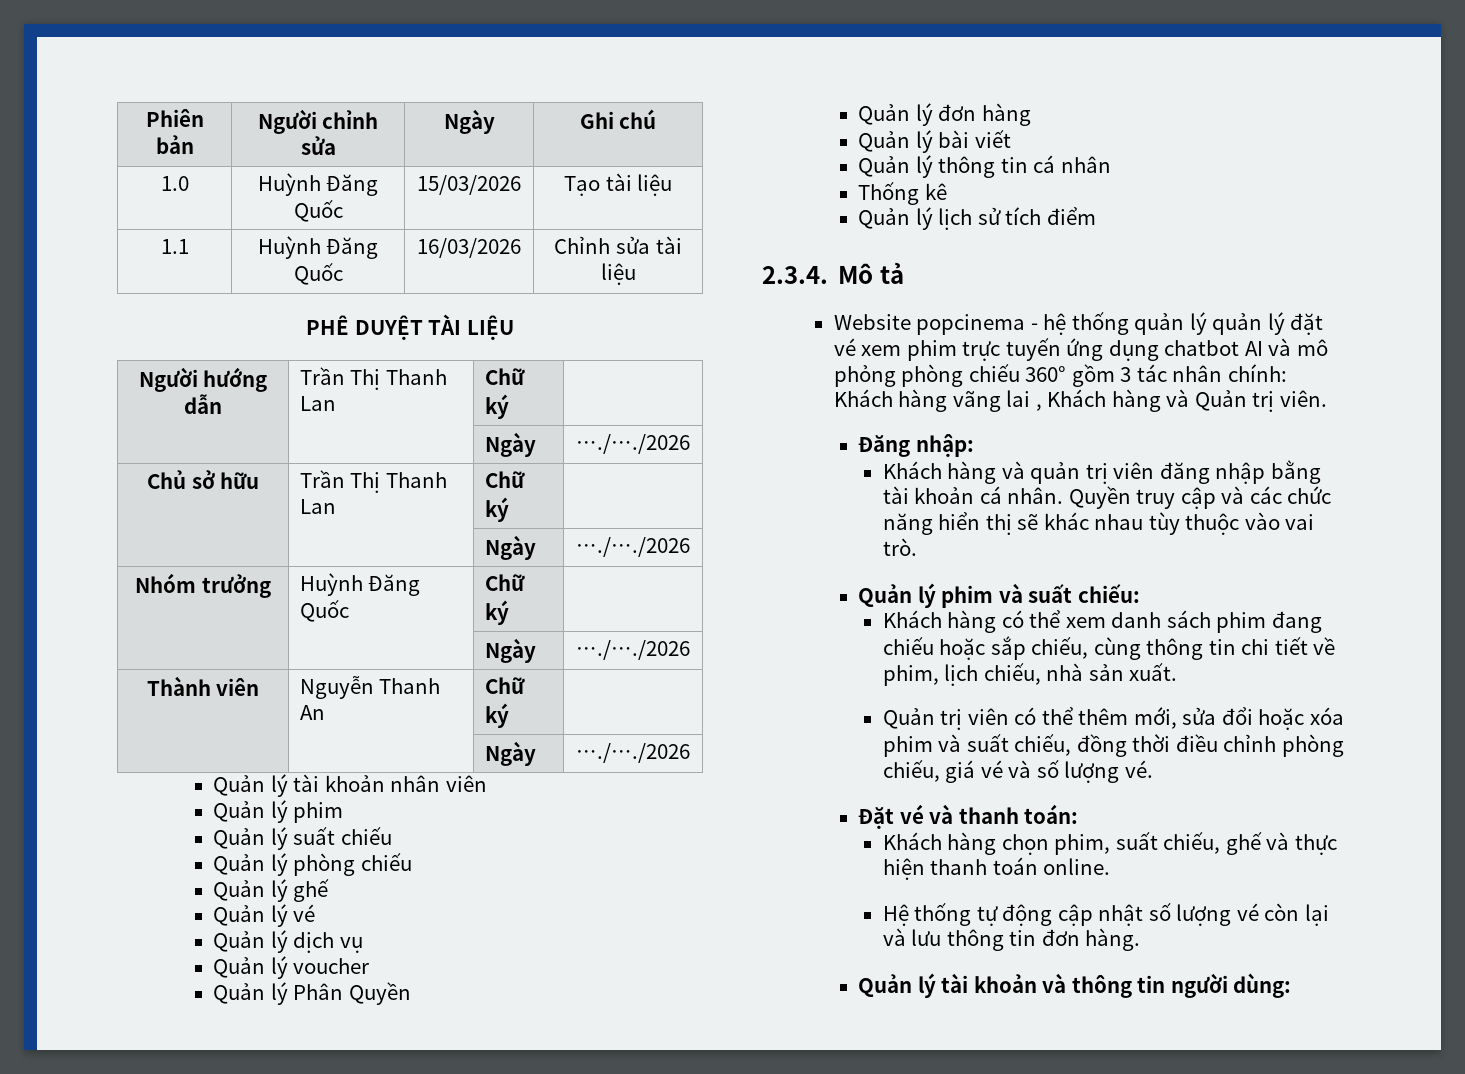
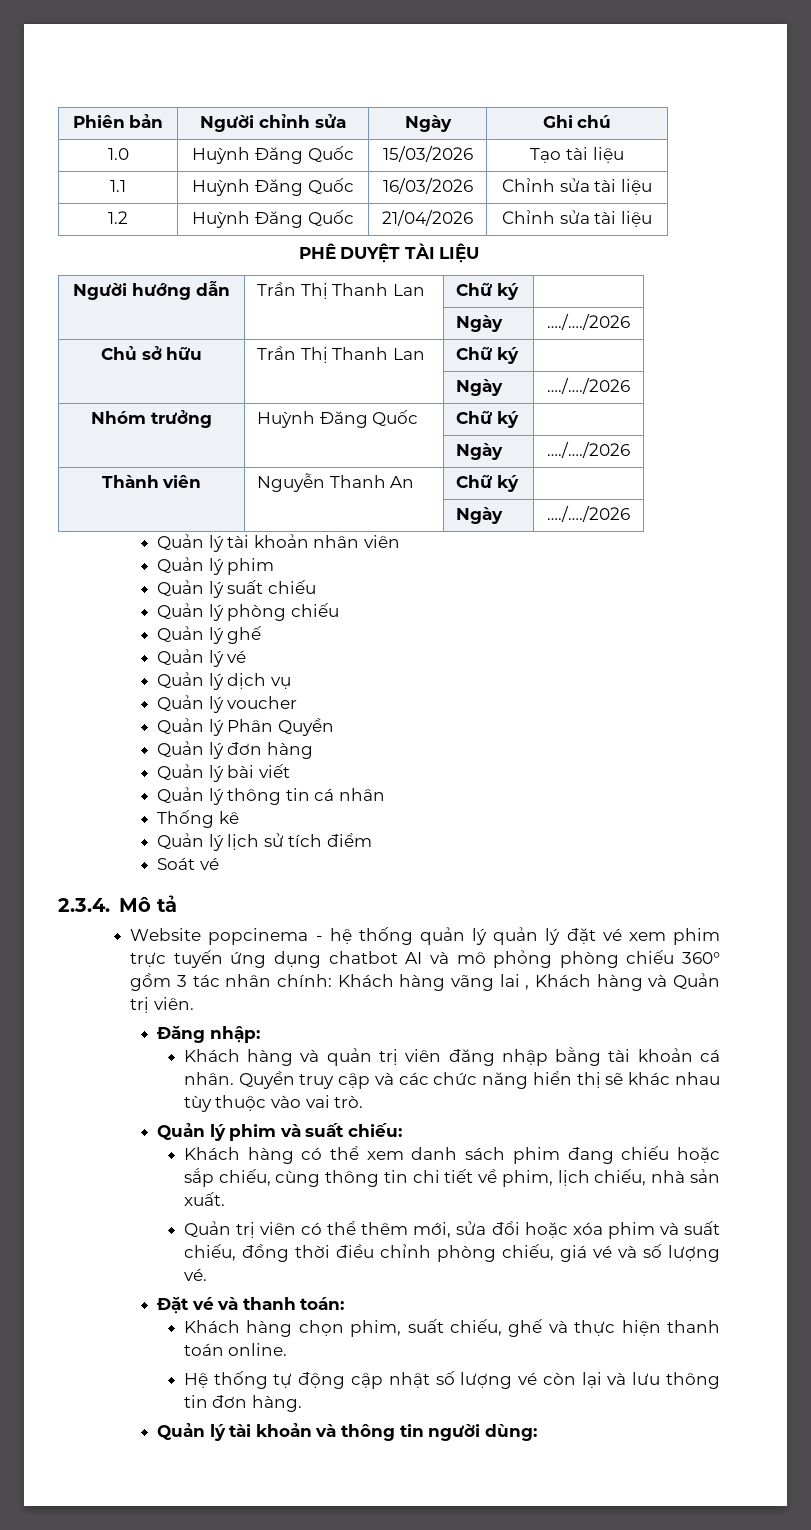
+ 1.2 | Huỳnh Đăng Quốc | 21/04/2026 | Chỉnh sửa tài liệu
+ Soát vé

